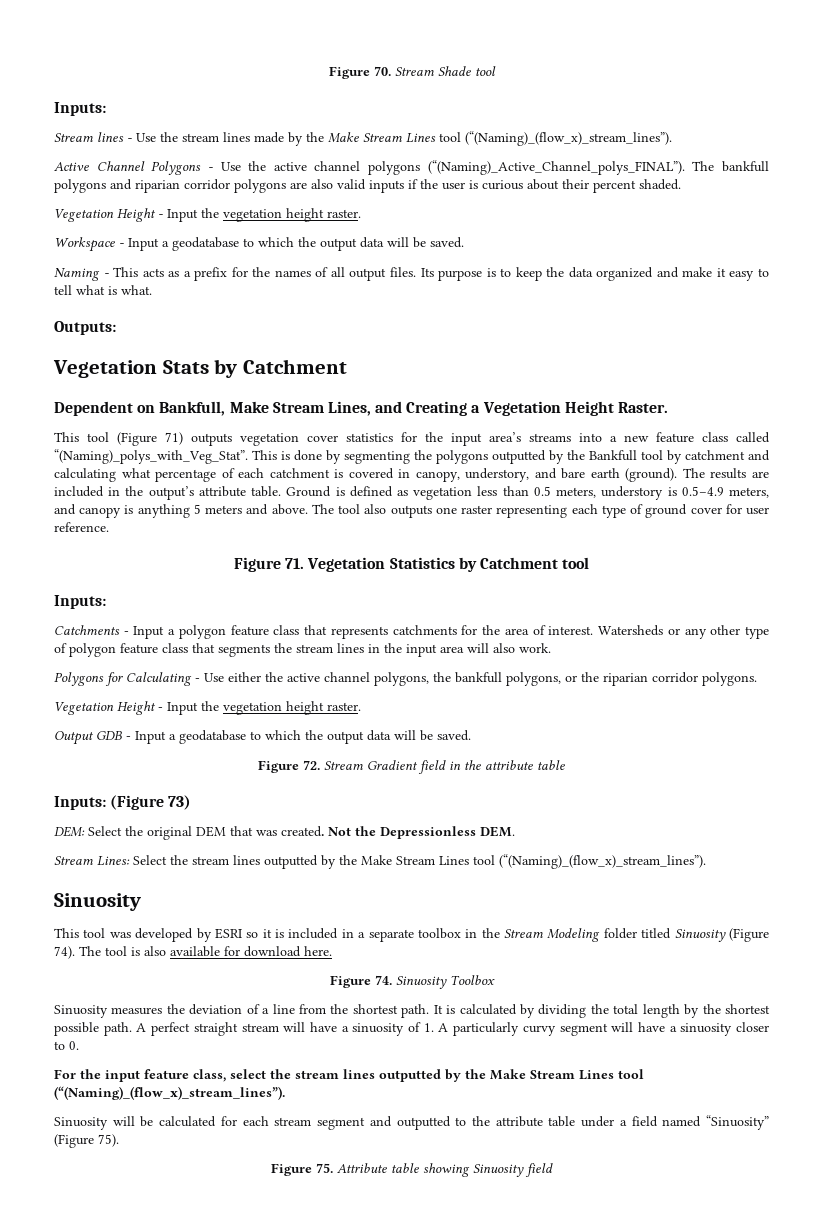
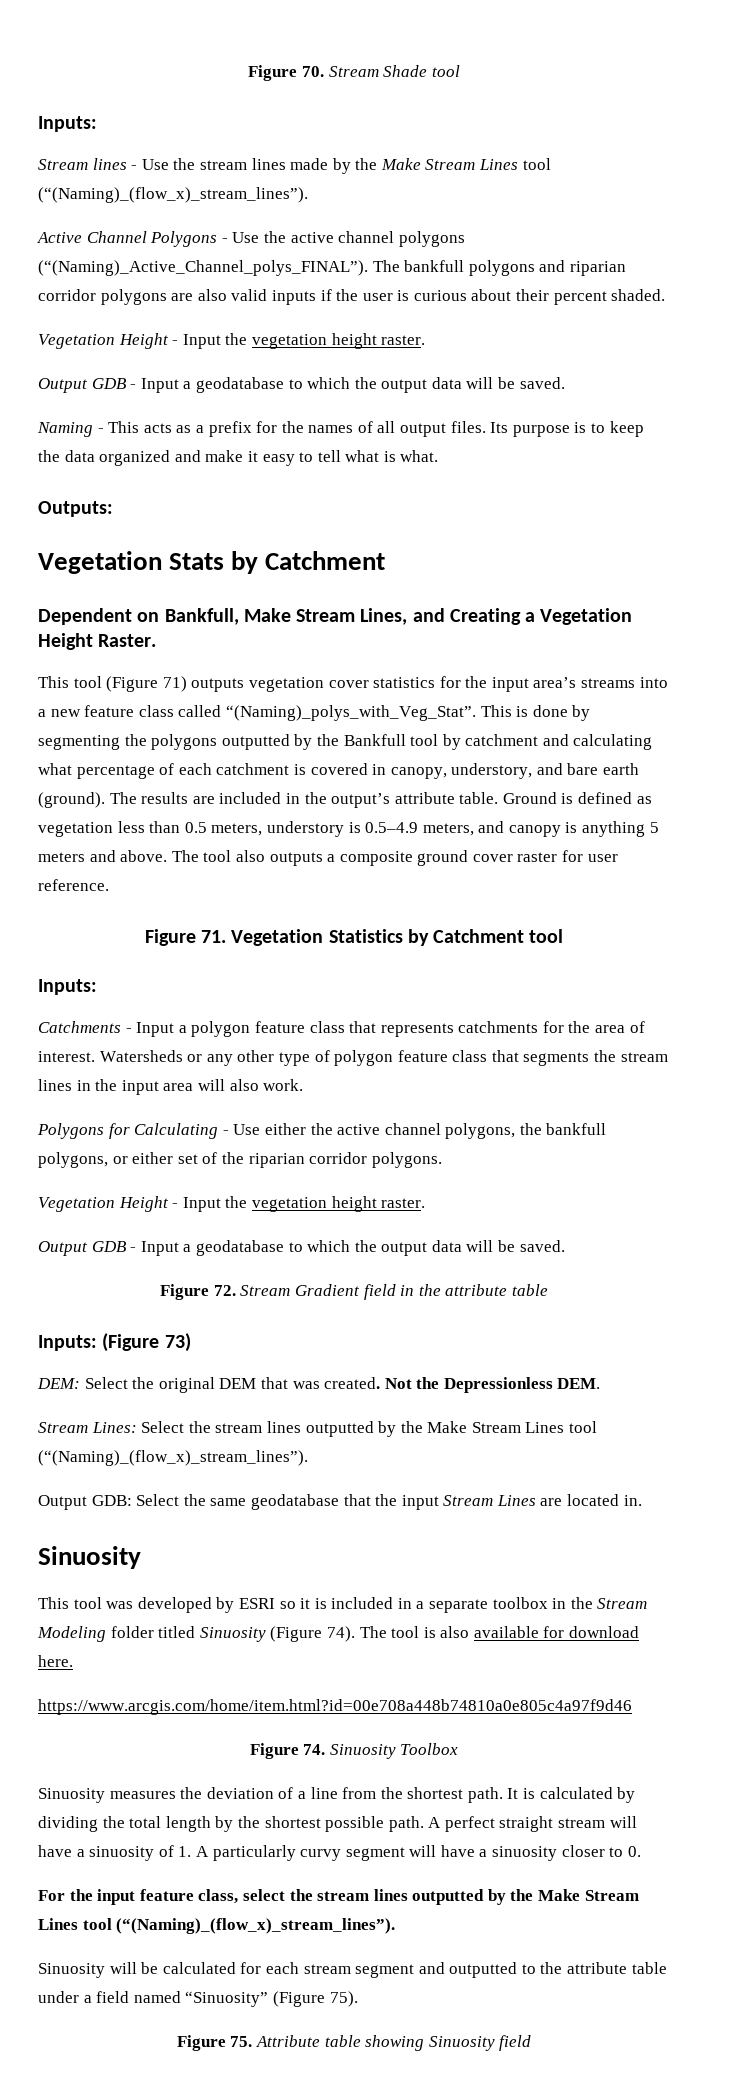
  The bankfull polygons and riparian corridor polygons are also valid inputs if the user is curious about their percent shaded.
  Vegetation Height - Input the vegetation height raster.
- Workspace - Input a geodatabase to which the output data will be saved.
+ Output GDB - Input a geodatabase to which the output data will be saved.
- The tool also outputs one raster representing each type of ground cover for user reference.
+ The tool also outputs a composite ground cover raster for user reference.
- Polygons for Calculating - Use either the active channel polygons, the bankfull polygons, or the riparian corridor polygons.
+ Polygons for Calculating - Use either the active channel polygons, the bankfull polygons, or either set of the riparian corridor polygons.
+ Output GDB: Select the same geodatabase that the input Stream Lines are located in.
+ https://www.arcgis.com/home/item.html?id=00e708a448b74810a0e805c4a97f9d46

